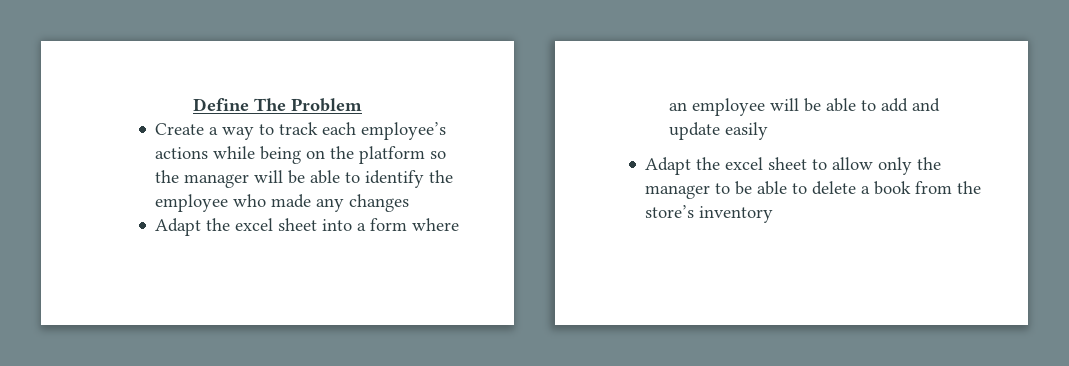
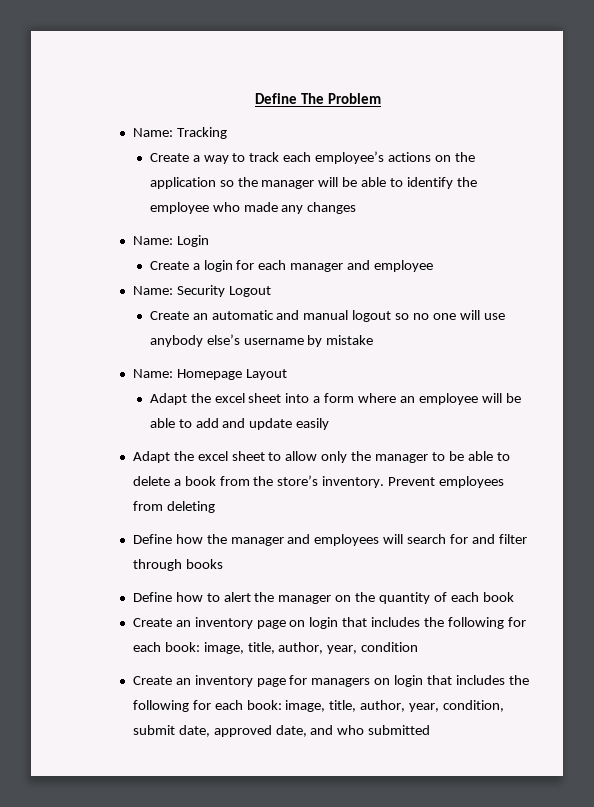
+ Name: Tracking
- Create a way to track each employee’s actions while being on the platform so the manager will be able to identify the employee who made any changes
+ Create a way to track each employee’s actions on the application so the manager will be able to identify the employee who made any changes
+ Name: Login
+ Create a login for each manager and employee
+ Name: Security Logout
+ Create an automatic and manual logout so no one will use anybody else’s username by mistake
+ Name: Homepage Layout
- Adapt the excel sheet to allow only the manager to be able to delete a book from the store’s inventory
+ Adapt the excel sheet to allow only the manager to be able to delete a book from the store’s inventory. Prevent employees from deleting
+ Define how the manager and employees will search for and filter through books
+ Define how to alert the manager on the quantity of each book
+ Create an inventory page on login that includes the following for each book: image, title, author, year, condition
+ Create an inventory page for managers on login that includes the following for each book: image, title, author, year, condition, submit date, approved date, and who submitted

